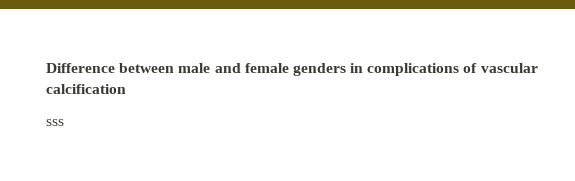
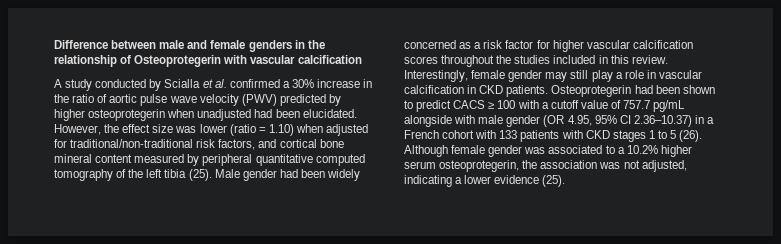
- Difference between male and female genders in complications of vascular calcification
- sss
+ Difference between male and female genders in the relationship of Osteoprotegerin with vascular calcification
+ A study conducted by Scialla et al. confirmed a 30% increase in the ratio of aortic pulse wave velocity (PWV) predicted by higher osteoprotegerin when unadjusted had been elucidated. However, the effect size was lower (ratio = 1.10) when adjusted for traditional/non-traditional risk factors, and cortical bone mineral content measured by peripheral quantitative computed tomography of the left tibia (25). Male gender had been widely concerned as a risk factor for higher vascular calcification scores throughout the studies included in this review. Interestingly, female gender may still play a role in vascular calcification in CKD patients. Osteoprotegerin had been shown to predict CACS ≥ 100 with a cutoff value of 757.7 pg/mL alongside with male gender (OR 4.95, 95% CI 2.36–10.37) in a French cohort with 133 patients with CKD stages 1 to 5 (26). Although female gender was associated to a 10.2% higher serum osteoprotegerin, the association was not adjusted, indicating a lower evidence (25).

